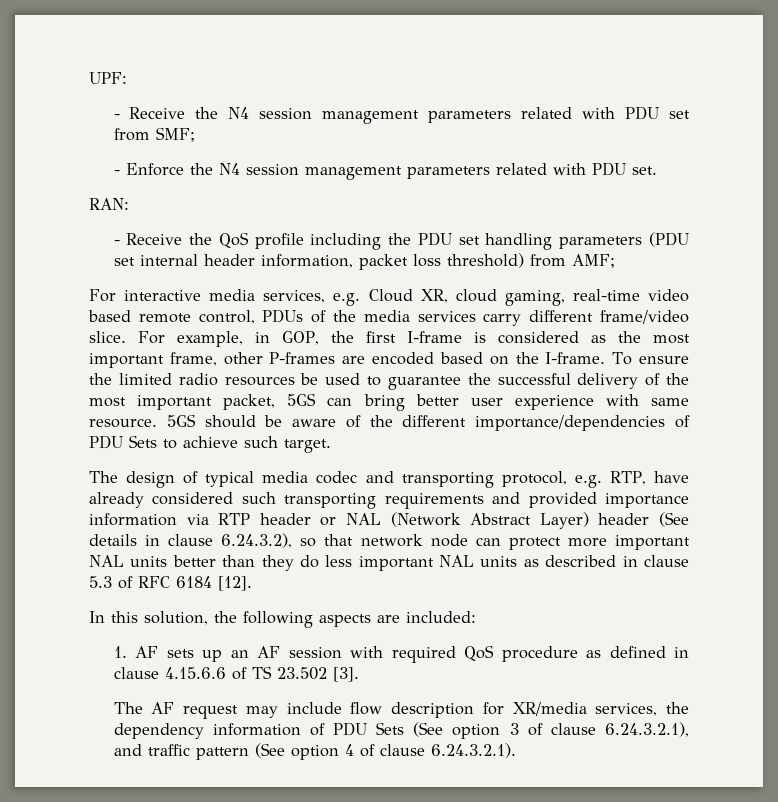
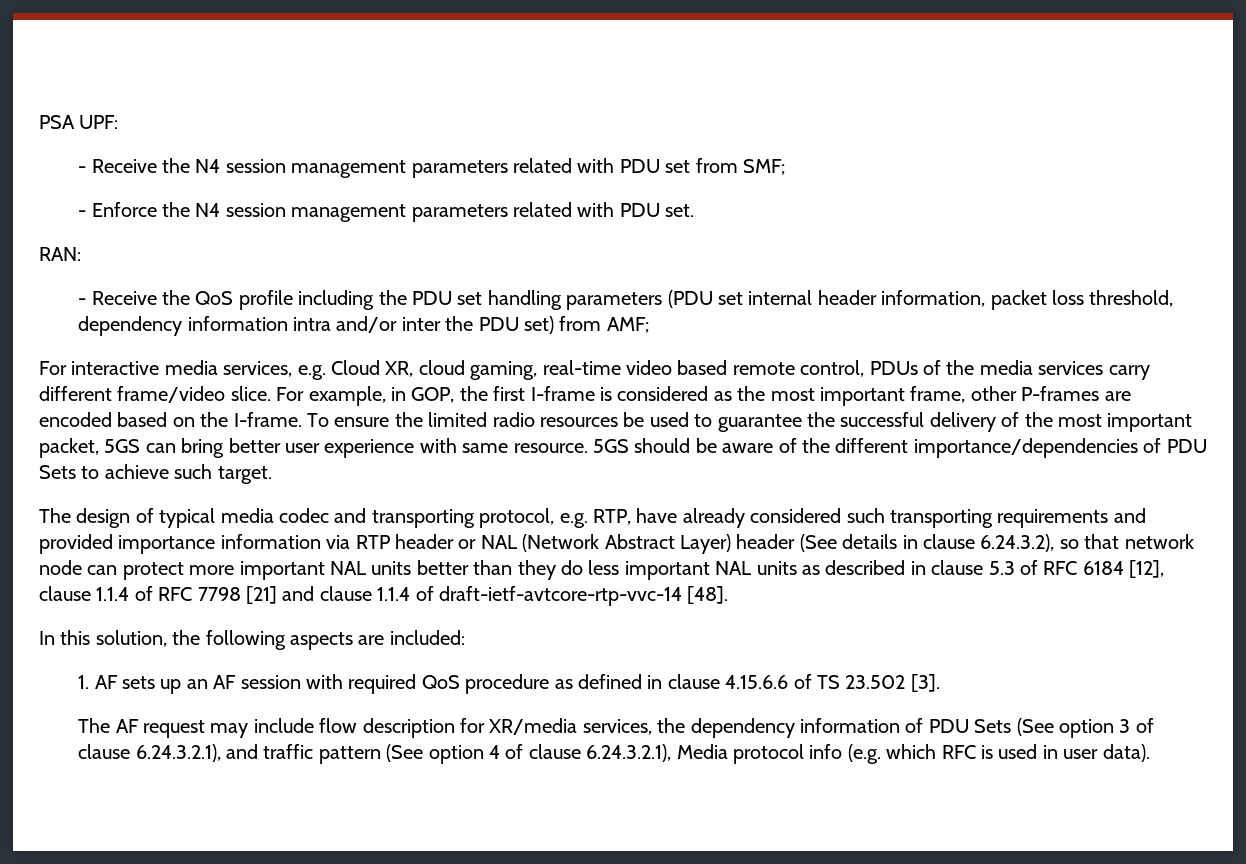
- UPF:
+ PSA UPF:
- - Receive the QoS profile including the PDU set handling parameters (PDU set internal header information, packet loss threshold) from AMF;
+ - Receive the QoS profile including the PDU set handling parameters (PDU set internal header information, packet loss threshold, dependency information intra and/or inter the PDU set) from AMF;
- The design of typical media codec and transporting protocol, e.g. RTP, have already considered such transporting requirements and provided importance information via RTP header or NAL (Network Abstract Layer) header (See details in clause 6.24.3.2), so that network node can protect more important NAL units better than they do less important NAL units as described in clause 5.3 of RFC 6184 [12].
+ The design of typical media codec and transporting protocol, e.g. RTP, have already considered such transporting requirements and provided importance information via RTP header or NAL (Network Abstract Layer) header (See details in clause 6.24.3.2), so that network node can protect more important NAL units better than they do less important NAL units as described in clause 5.3 of RFC 6184 [12], clause 1.1.4 of RFC 7798 [21] and clause 1.1.4 of draft-ietf-avtcore-rtp-vvc-14 [48].
- The AF request may include flow description for XR/media services, the dependency information of PDU Sets (See option 3 of clause 6.24.3.2.1), and traffic pattern (See option 4 of clause 6.24.3.2.1).
+ The AF request may include flow description for XR/media services, the dependency information of PDU Sets (See option 3 of clause 6.24.3.2.1), and traffic pattern (See option 4 of clause 6.24.3.2.1), Media protocol info (e.g. which RFC is used in user data).

